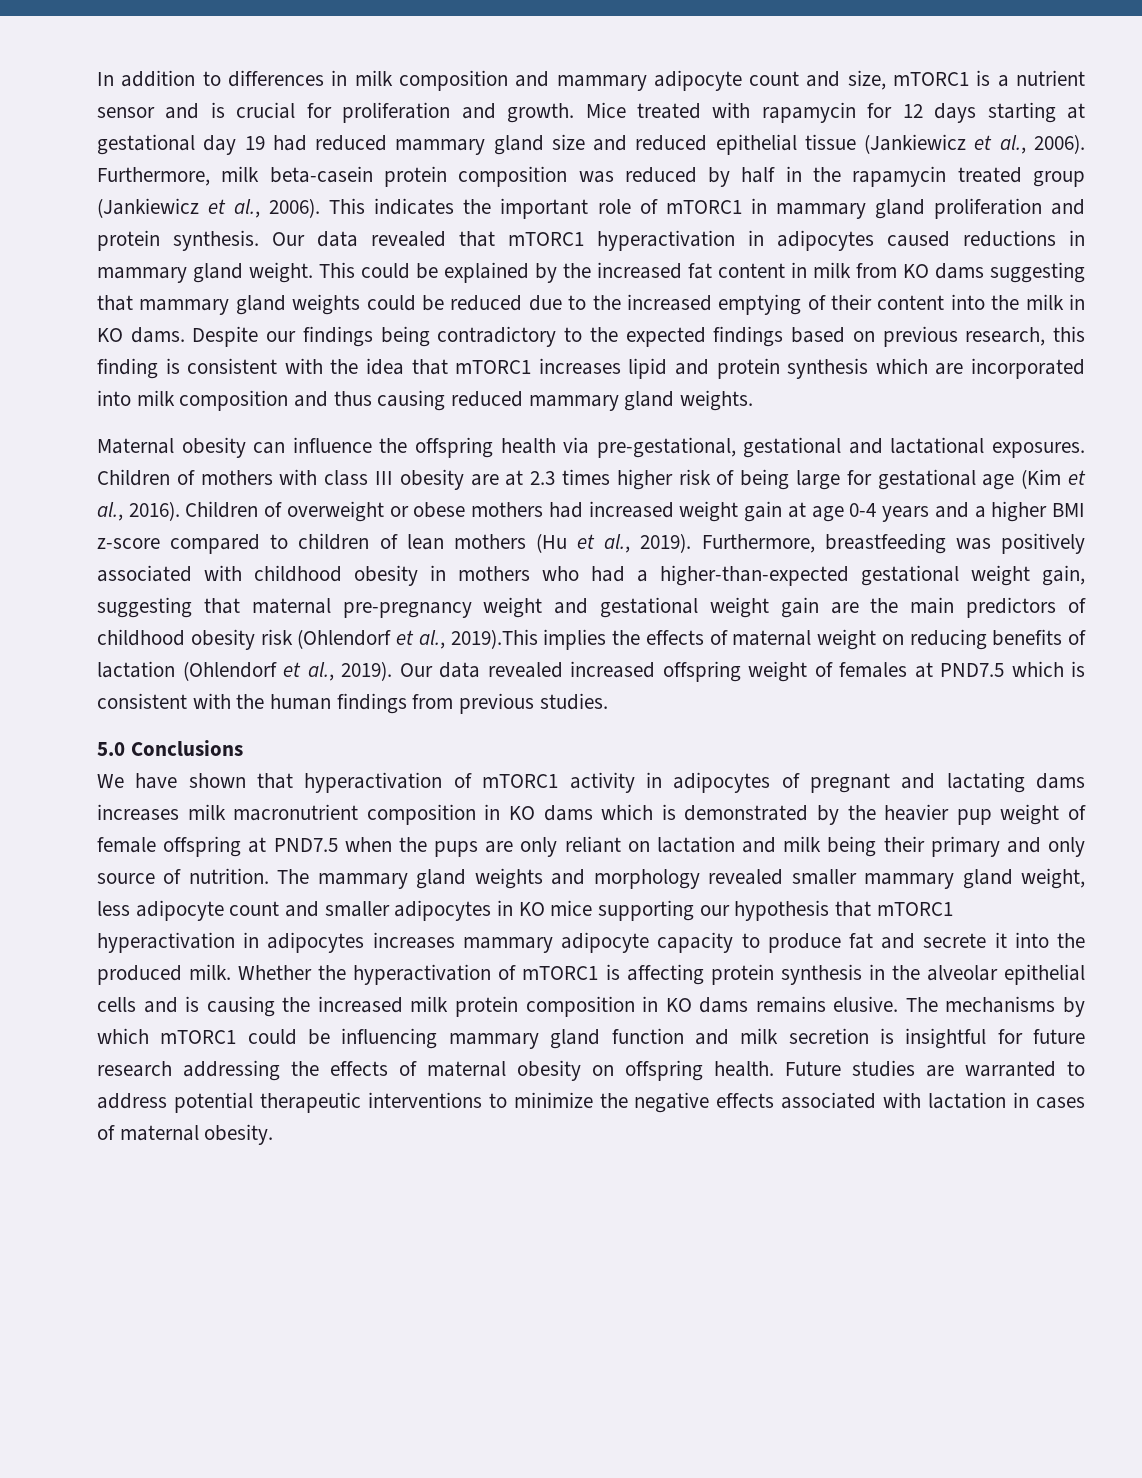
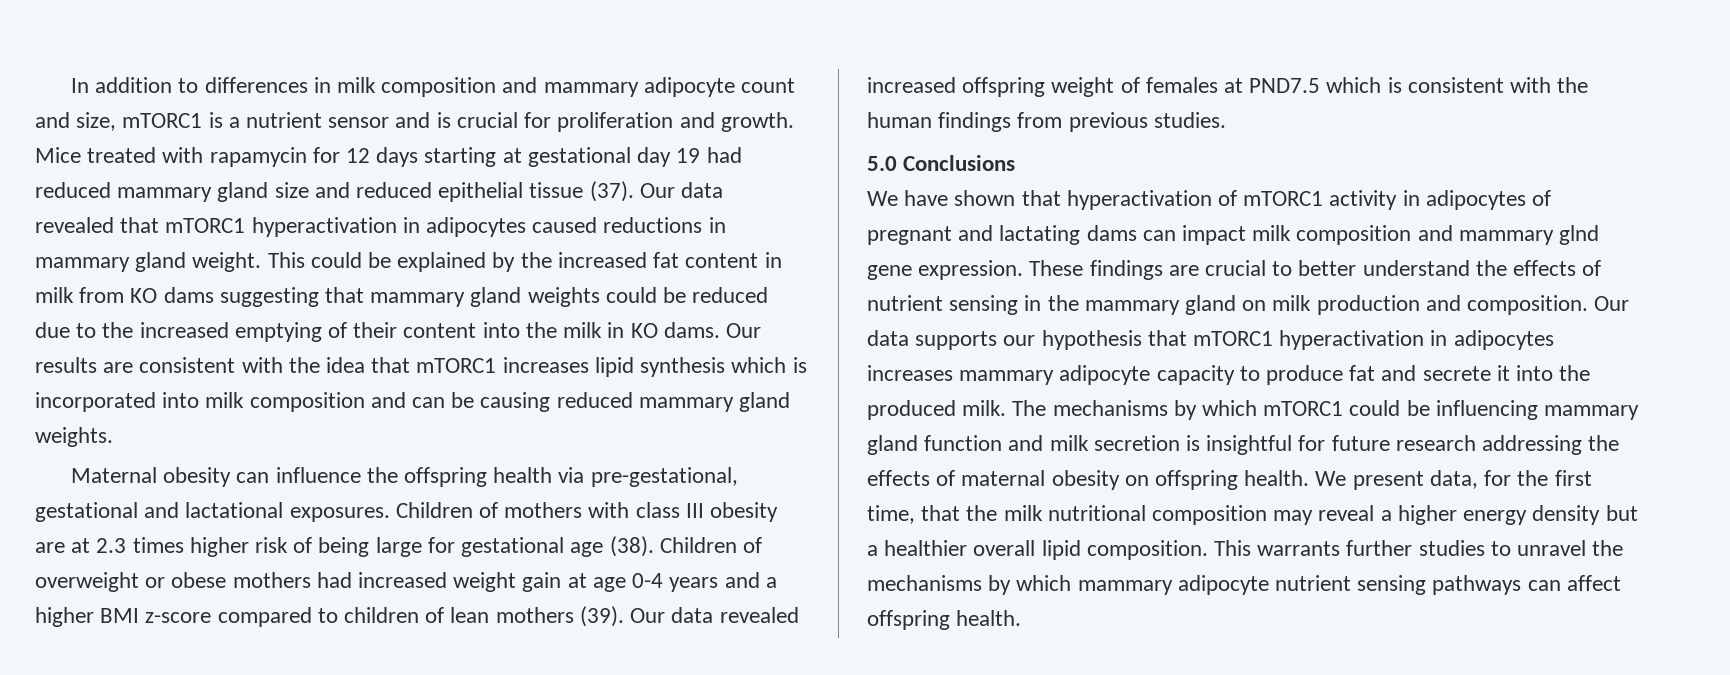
- Mice treated with rapamycin for 12 days starting at gestational day 19 had reduced mammary gland size and reduced epithelial tissue (Jankiewicz et al., 2006). Furthermore, milk beta-casein protein composition was reduced by half in the rapamycin treated group (Jankiewicz et al., 2006). This indicates the important role of mTORC1 in mammary gland proliferation and protein synthesis.
+ Mice treated with rapamycin for 12 days starting at gestational day 19 had reduced mammary gland size and reduced epithelial tissue (37).
- Despite our findings being contradictory to the expected findings based on previous research, this finding is consistent with the idea that mTORC1 increases lipid and protein synthesis which are incorporated into milk composition and thus causing reduced mammary gland weights.
+ Our results are consistent with the idea that mTORC1 increases lipid synthesis which is incorporated into milk composition and can be causing reduced mammary gland weights.
- Children of mothers with class III obesity are at 2.3 times higher risk of being large for gestational age (Kim et al., 2016).
+ Children of mothers with class III obesity are at 2.3 times higher risk of being large for gestational age (38).
- Children of overweight or obese mothers had increased weight gain at age 0-4 years and a higher BMI z-score compared to children of lean mothers (Hu et al., 2019). Furthermore, breastfeeding was positively associated with childhood obesity in mothers who had a higher-than-expected gestational weight gain, suggesting that maternal pre-pregnancy weight and gestational weight gain are the main predictors of childhood obesity risk (Ohlendorf et al., 2019).This implies the effects of maternal weight on reducing benefits of lactation (Ohlendorf et al., 2019).
+ Children of overweight or obese mothers had increased weight gain at age 0-4 years and a higher BMI z-score compared to children of lean mothers (39).
- We have shown that hyperactivation of mTORC1 activity in adipocytes of pregnant and lactating dams increases milk macronutrient composition in KO dams which is demonstrated by the heavier pup weight of female offspring at PND7.5 when the pups are only reliant on lactation and milk being their primary and only source of nutrition. The mammary gland weights and morphology revealed smaller mammary gland weight, less adipocyte count and smaller adipocytes in KO mice supporting our hypothesis that mTORC1 hyperactivation in adipocytes increases mammary adipocyte capacity to produce fat and secrete it into the produced milk.
+ We have shown that hyperactivation of mTORC1 activity in adipocytes of pregnant and lactating dams can impact milk composition and mammary glnd gene expression. These findings are crucial to better understand the effects of nutrient sensing in the mammary gland on milk production and composition. Our data supports our hypothesis that mTORC1 hyperactivation in adipocytes increases mammary adipocyte capacity to produce fat and secrete it into the produced milk.
- Whether the hyperactivation of mTORC1 is affecting protein synthesis in the alveolar epithelial cells and is causing the increased milk protein composition in KO dams remains elusive.
- Future studies are warranted to address potential therapeutic interventions to minimize the negative effects associated with lactation in cases of maternal obesity.
+ We present data, for the first time, that the milk nutritional composition may reveal a higher energy density but a healthier overall lipid composition. This warrants further studies to unravel the mechanisms by which mammary adipocyte nutrient sensing pathways can affect offspring health.

